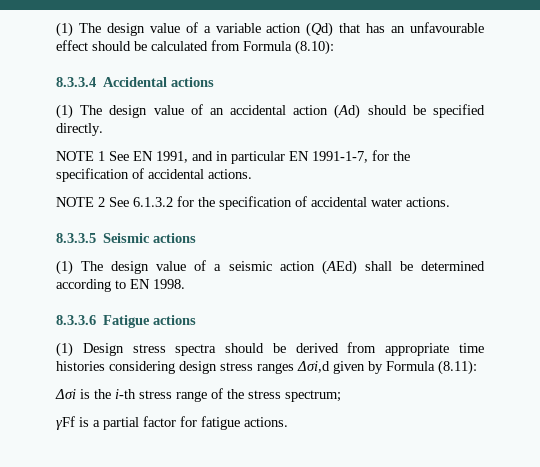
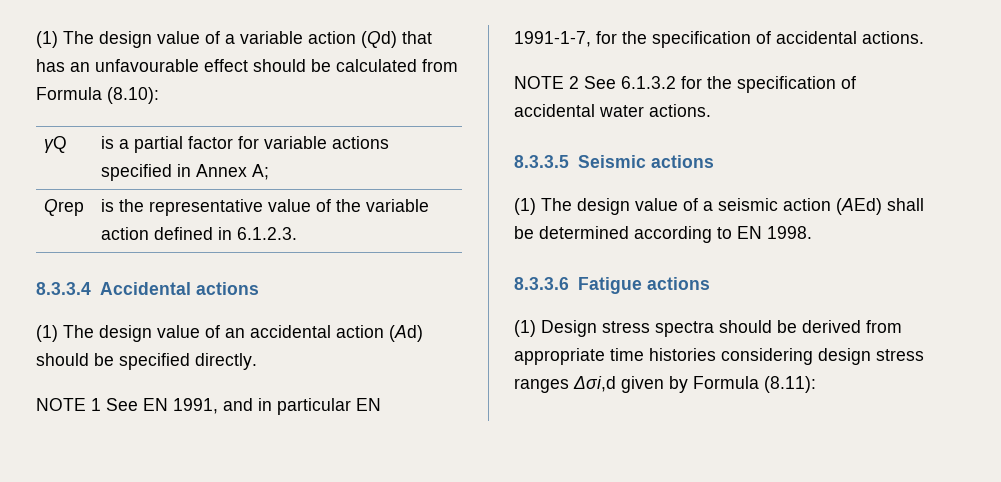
+ γQ | is a partial factor for variable actions specified in Annex A;
+ Qrep | is the representative value of the variable action defined in 6.1.2.3.
- Δσi is the i-th stress range of the stress spectrum;
- γFf is a partial factor for fatigue actions.

